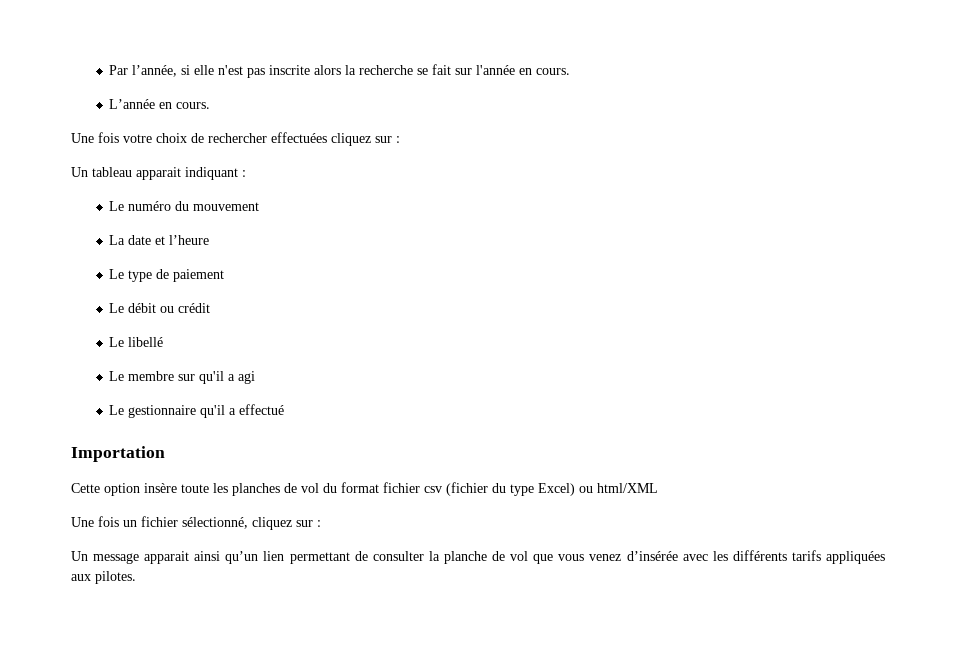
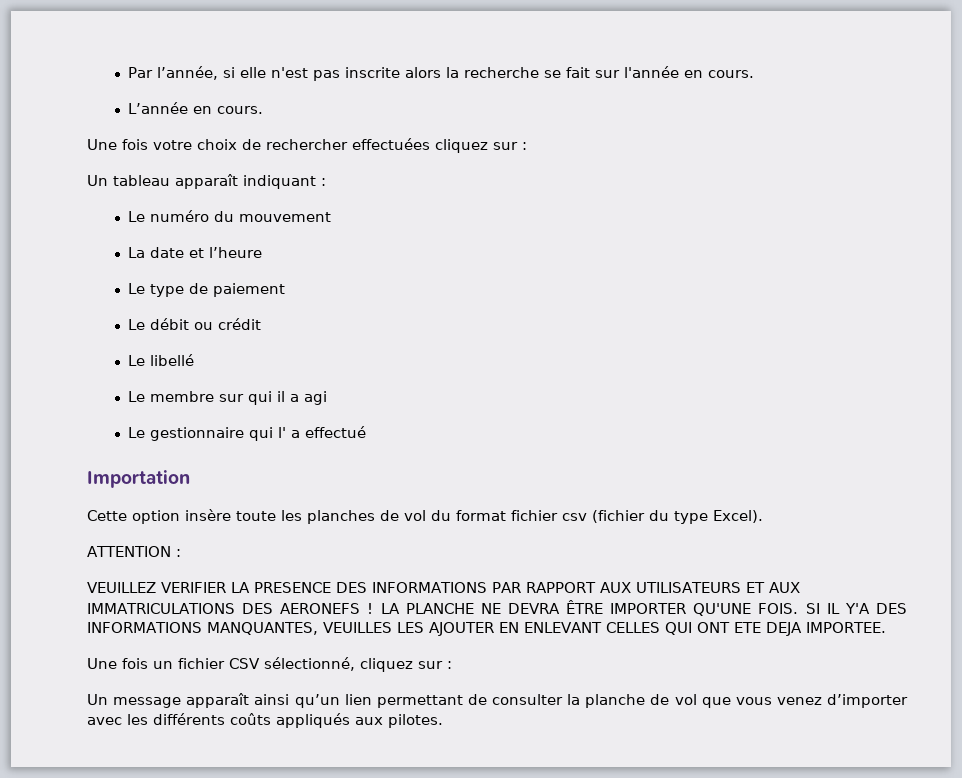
- Un tableau apparait indiquant :
+ Un tableau apparaît indiquant :
- Le membre sur qu'il a agi
+ Le membre sur qui il a agi
- Le gestionnaire qu'il a effectué
+ Le gestionnaire qui l' a effectué
- Cette option insère toute les planches de vol du format fichier csv (fichier du type Excel) ou html/XML
+ Cette option insère toute les planches de vol du format fichier csv (fichier du type Excel).
+ ATTENTION :
+ VEUILLEZ VERIFIER LA PRESENCE DES INFORMATIONS PAR RAPPORT AUX UTILISATEURS ET AUX IMMATRICULATIONS DES AERONEFS ! LA PLANCHE NE DEVRA ÊTRE IMPORTER QU'UNE FOIS. SI IL Y'A DES INFORMATIONS MANQUANTES, VEUILLES LES AJOUTER EN ENLEVANT CELLES QUI ONT ETE DEJA IMPORTEE.
- Une fois un fichier sélectionné, cliquez sur :
+ Une fois un fichier CSV sélectionné, cliquez sur :
- Un message apparait ainsi qu’un lien permettant de consulter la planche de vol que vous venez d’insérée avec les différents tarifs appliquées aux pilotes.
+ Un message apparaît ainsi qu’un lien permettant de consulter la planche de vol que vous venez d’importer avec les différents coûts appliqués aux pilotes.

